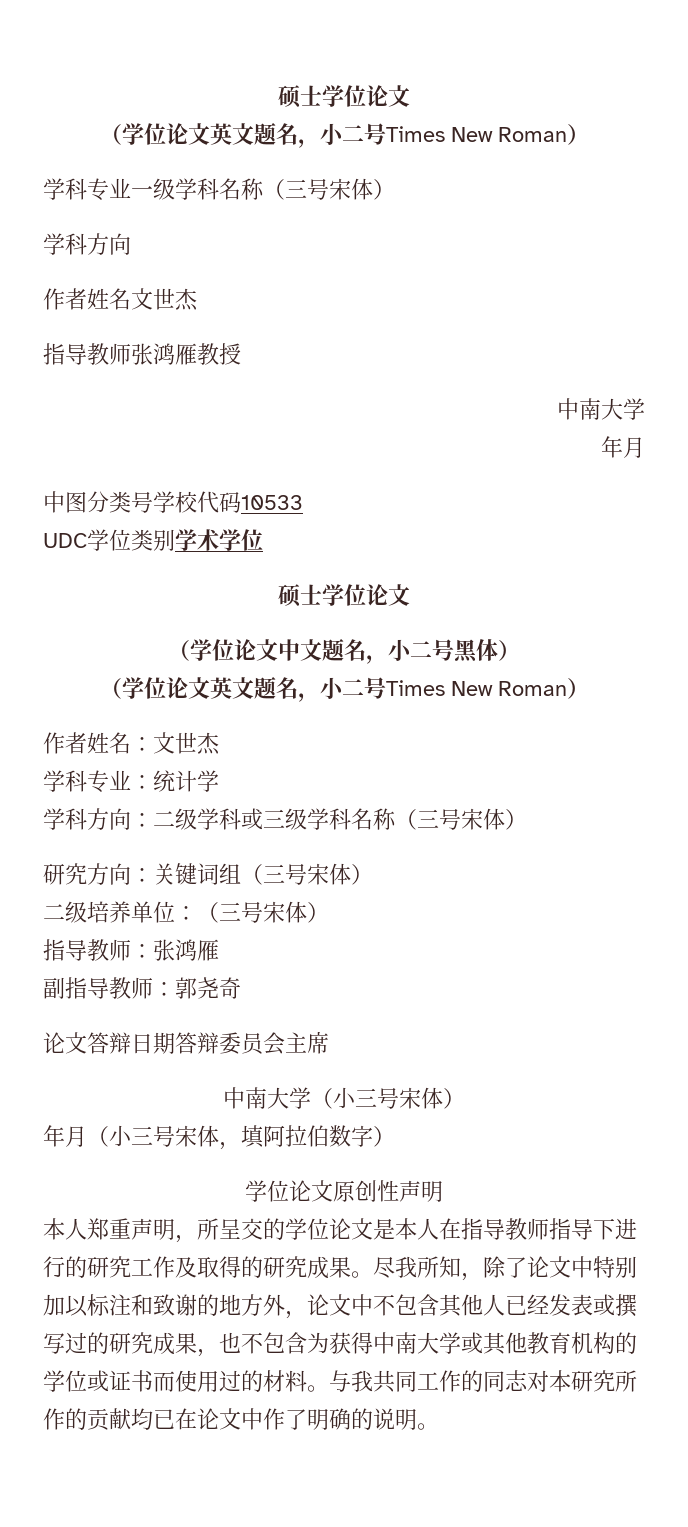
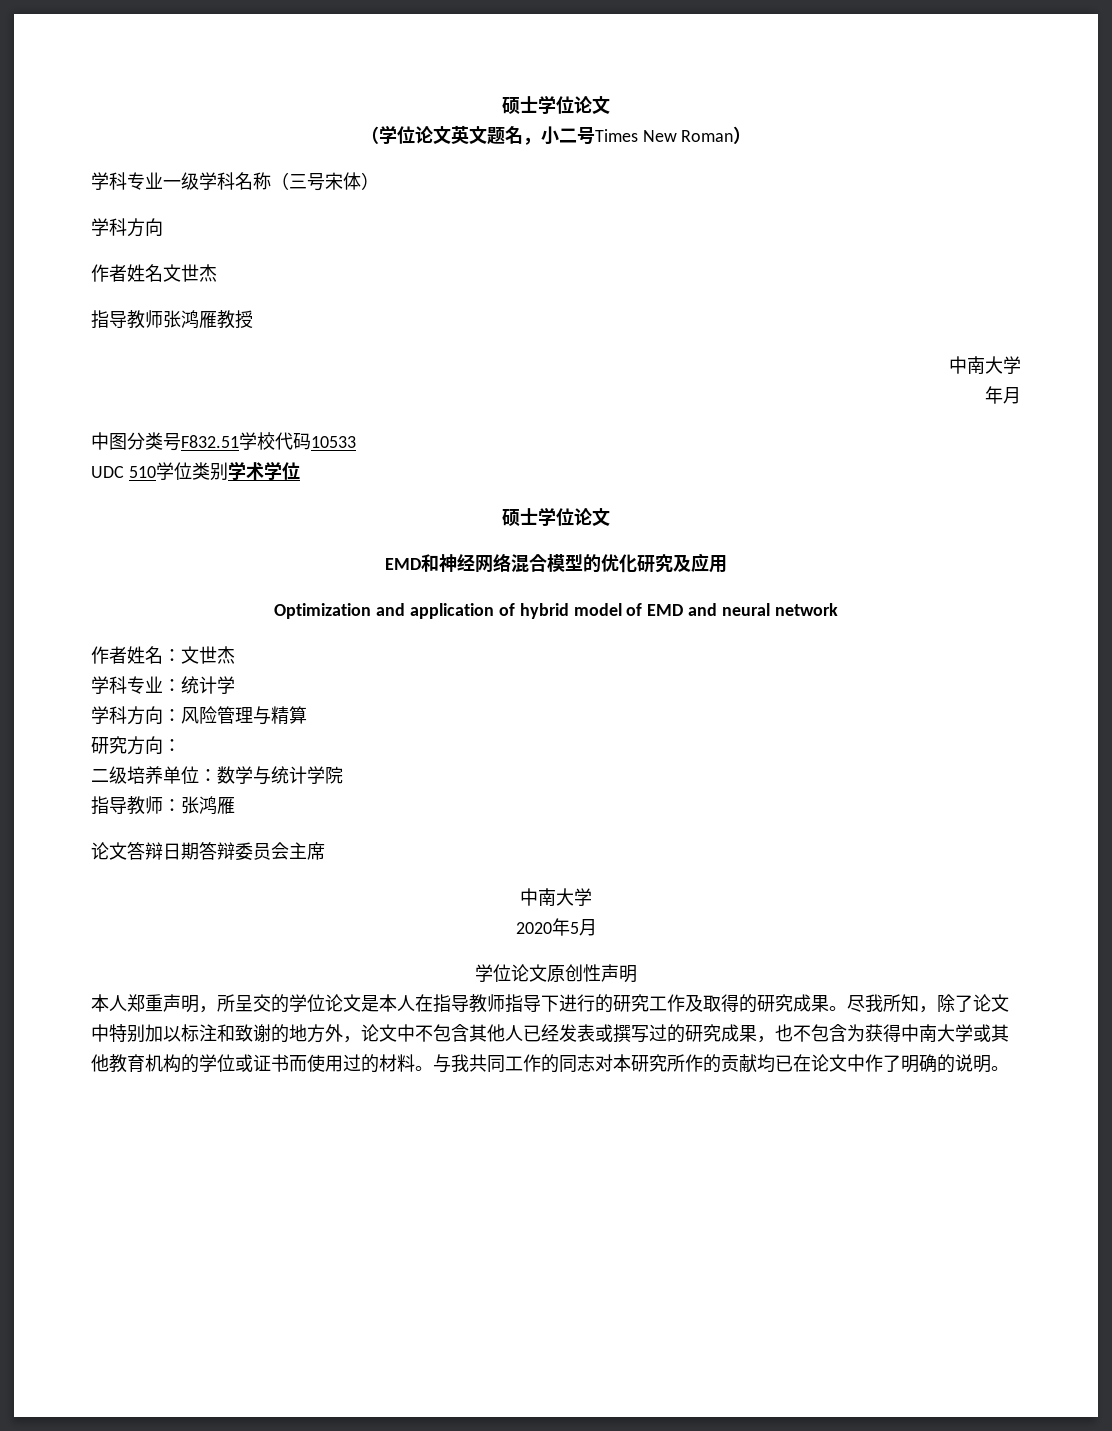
- 中图分类号学校代码10533
+ 中图分类号F832.51学校代码10533
- UDC学位类别学术学位
+ UDC 510学位类别学术学位
- （学位论文中文题名，小二号黑体）
- （学位论文英文题名，小二号Times New Roman）
+ EMD和神经网络混合模型的优化研究及应用
+ Optimization and application of hybrid model of EMD and neural network
- 学科方向：二级学科或三级学科名称（三号宋体）
- 研究方向：关键词组（三号宋体）
+ 学科方向：风险管理与精算
+ 研究方向：
- 二级培养单位：（三号宋体）
+ 二级培养单位：数学与统计学院
- 副指导教师：郭尧奇
  论文答辩日期答辩委员会主席
- 中南大学（小三号宋体）
- 年月（小三号宋体，填阿拉伯数字）
+ 中南大学
+ 2020年5月

